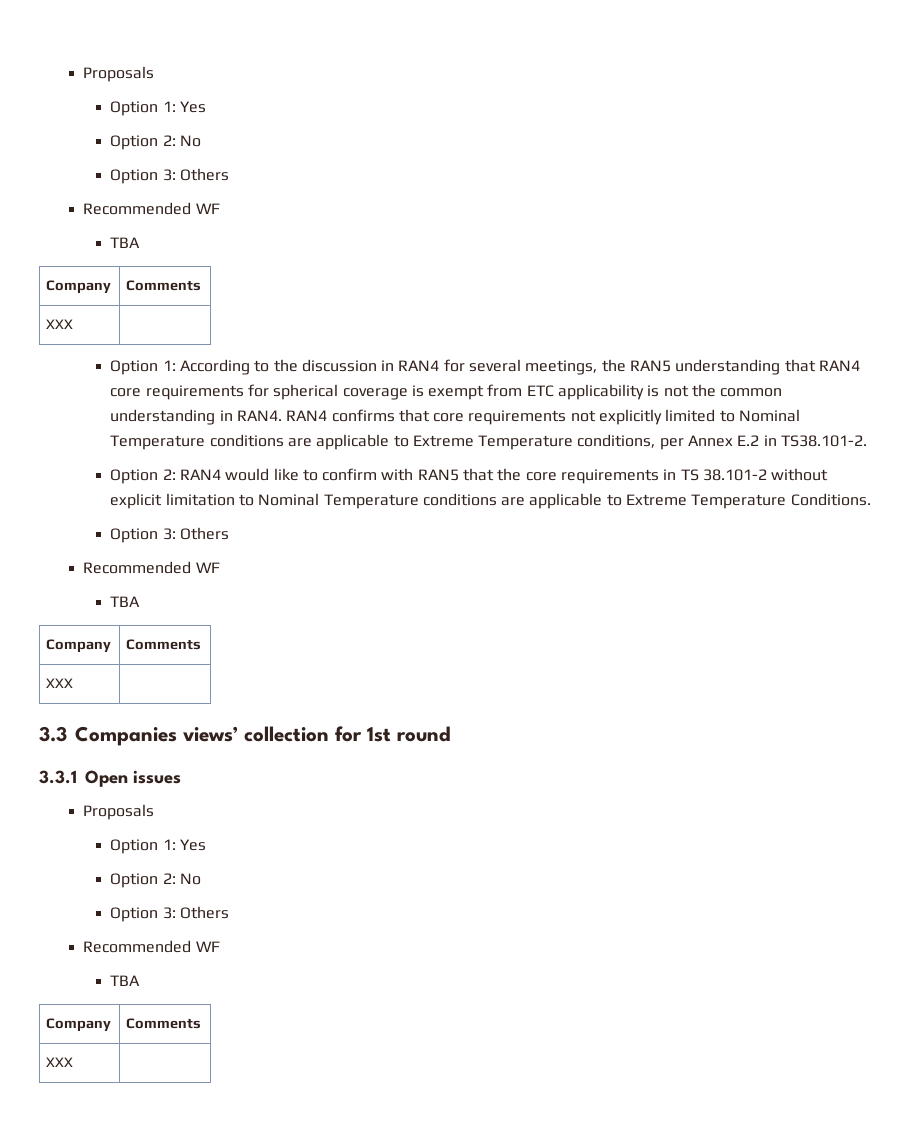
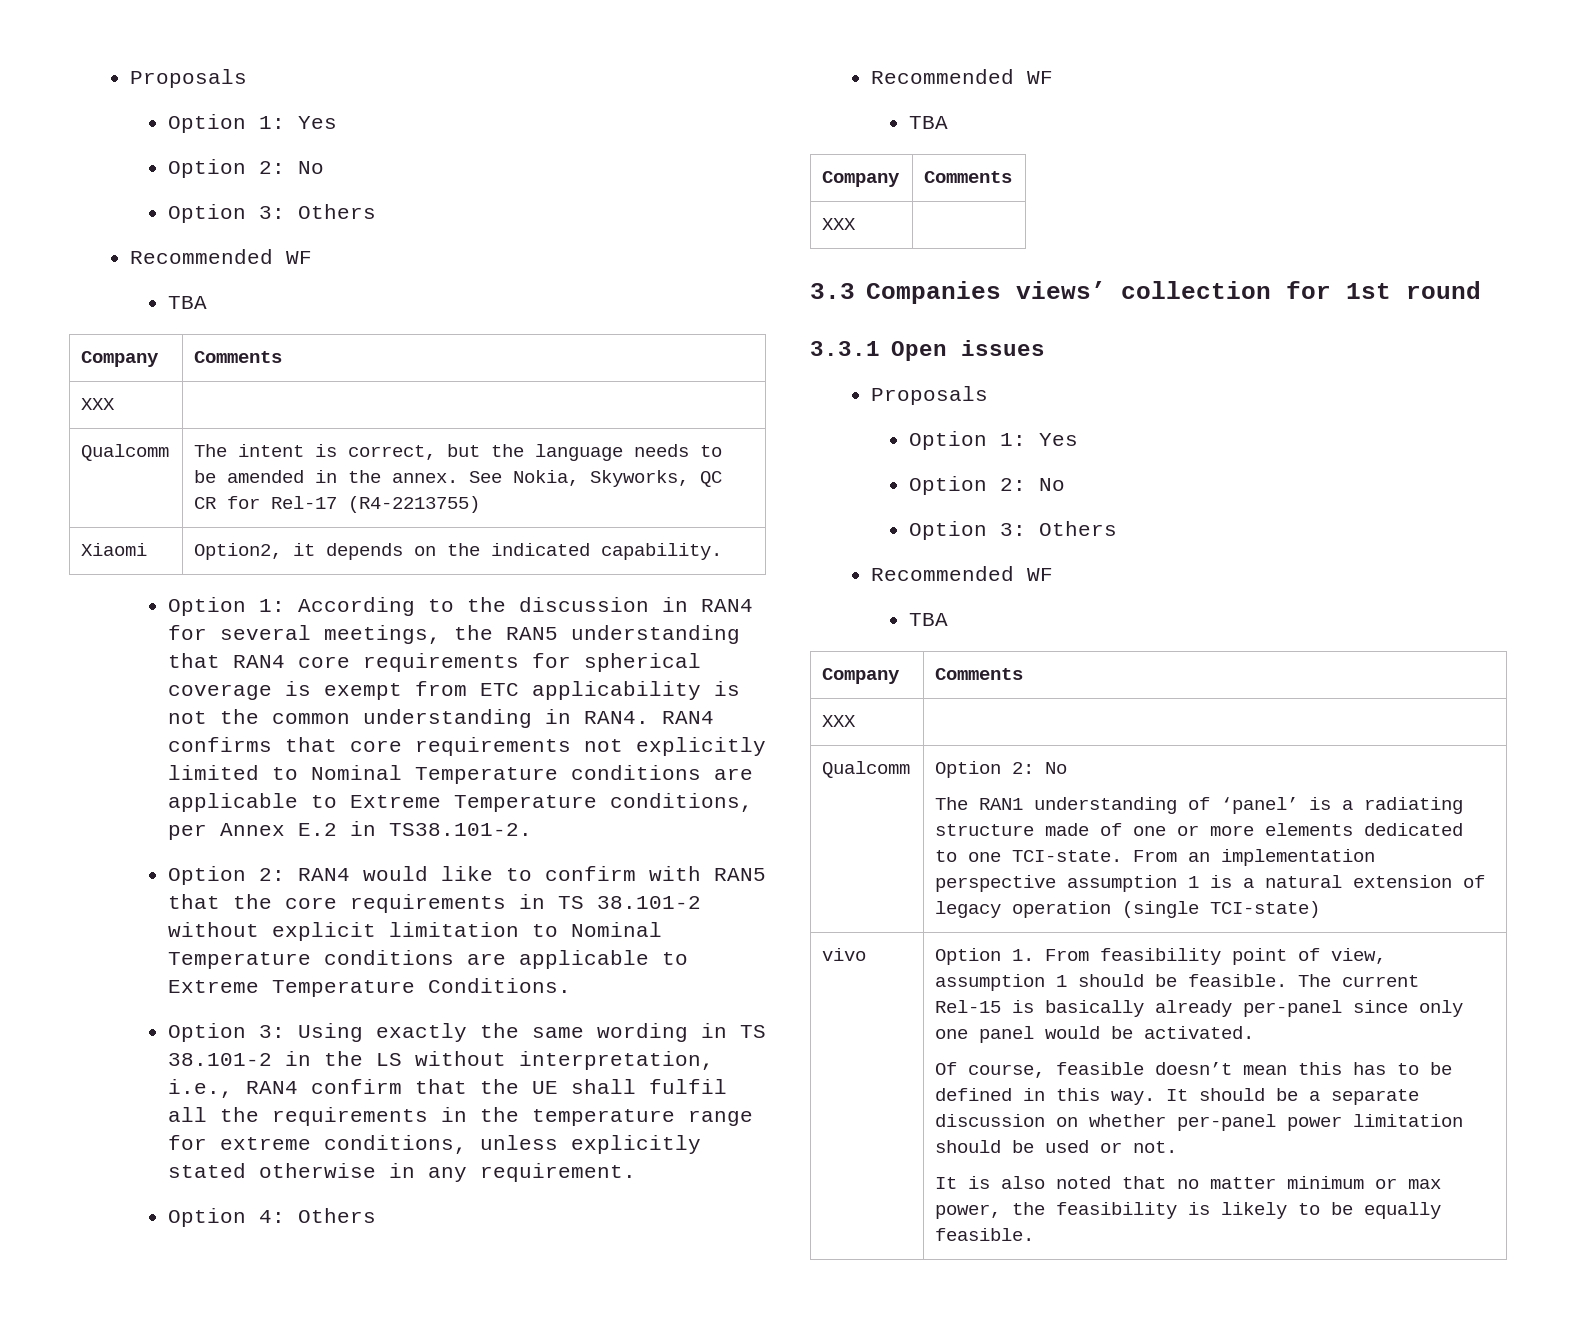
+ Qualcomm | The intent is correct, but the language needs to be amended in the annex. See Nokia, Skyworks, QC CR for Rel-17 (R4-2213755)
+ Xiaomi | Option2, it depends on the indicated capability.
  Option 2: RAN4 would like to confirm with RAN5 that the core requirements in TS 38.101-2 without explicit limitation to Nominal Temperature conditions are applicable to Extreme Temperature Conditions.
- Option 3: Others
+ Option 3: Using exactly the same wording in TS 38.101-2 in the LS without interpretation, i.e., RAN4 confirm that the UE shall fulfil all the requirements in the temperature range for extreme conditions, unless explicitly stated otherwise in any requirement.
+ Option 4: Others
+ Qualcomm | Option 2: No
+ The RAN1 understanding of ‘panel’ is a radiating structure made of one or more elements dedicated to one TCI-state. From an implementation perspective assumption 1 is a natural extension of legacy operation (single TCI-state)
+ vivo | Option 1. From feasibility point of view, assumption 1 should be feasible. The current Rel-15 is basically already per-panel since only one panel would be activated.
+ Of course, feasible doesn’t mean this has to be defined in this way. It should be a separate discussion on whether per-panel power limitation should be used or not.
+ It is also noted that no matter minimum or max power, the feasibility is likely to be equally feasible.

